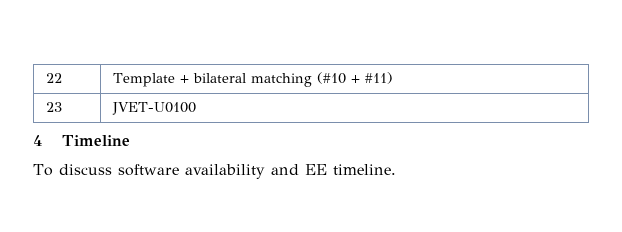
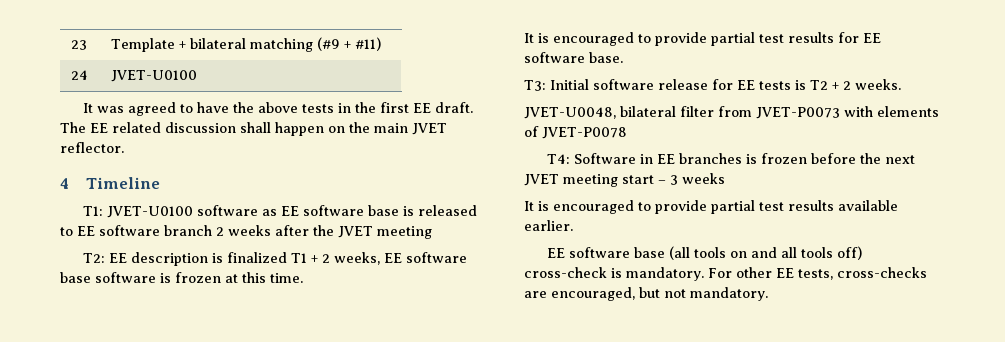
- 22 | Template + bilateral matching (#10 + #11)
+ 23 | Template + bilateral matching (#9 + #11)
- 23 | JVET-U0100
+ 24 | JVET-U0100
+ It was agreed to have the above tests in the first EE draft. The EE related discussion shall happen on the main JVET reflector.
  4 Timeline
- To discuss software availability and EE timeline.
+ T1: JVET-U0100 software as EE software base is released to EE software branch 2 weeks after the JVET meeting
+ T2: EE description is finalized T1 + 2 weeks, EE software base software is frozen at this time.
+ It is encouraged to provide partial test results for EE software base.
+ T3: Initial software release for EE tests is T2 + 2 weeks.
+ JVET-U0048, bilateral filter from JVET-P0073 with elements of JVET-P0078
+ T4: Software in EE branches is frozen before the next JVET meeting start – 3 weeks
+ It is encouraged to provide partial test results available earlier.
+ EE software base (all tools on and all tools off) cross-check is mandatory. For other EE tests, cross-checks are encouraged, but not mandatory.

